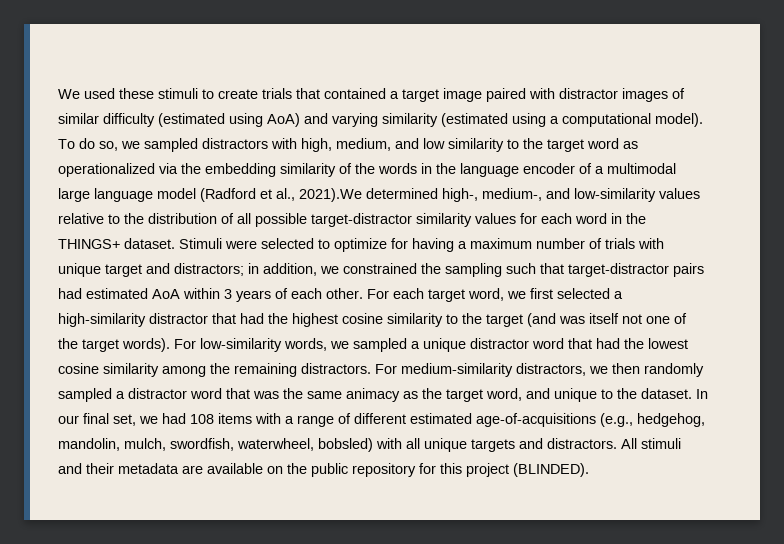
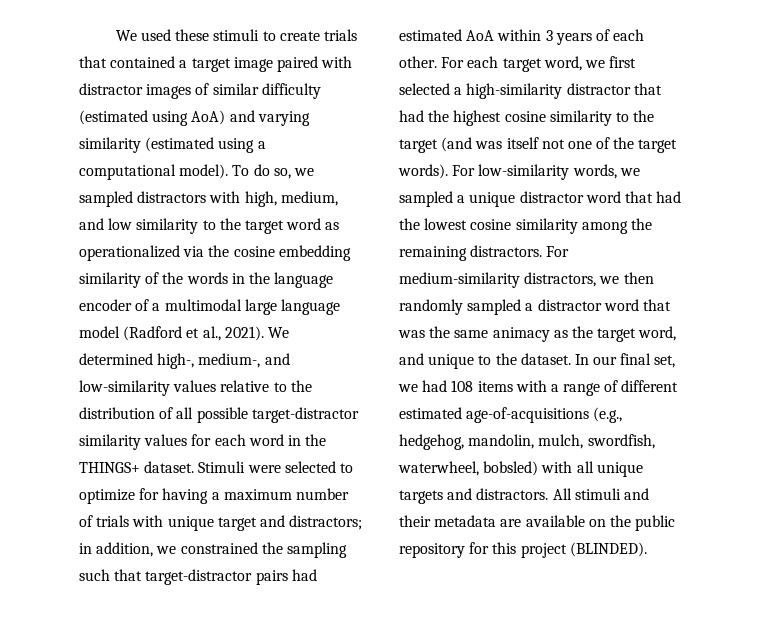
- To do so, we sampled distractors with high, medium, and low similarity to the target word as operationalized via the embedding similarity of the words in the language encoder of a multimodal large language model (Radford et al., 2021).We determined high-, medium-, and low-similarity values relative to the distribution of all possible target-distractor similarity values for each word in the THINGS+ dataset.
+ To do so, we sampled distractors with high, medium, and low similarity to the target word as operationalized via the cosine embedding similarity of the words in the language encoder of a multimodal large language model (Radford et al., 2021). We determined high-, medium-, and low-similarity values relative to the distribution of all possible target-distractor similarity values for each word in the THINGS+ dataset.

